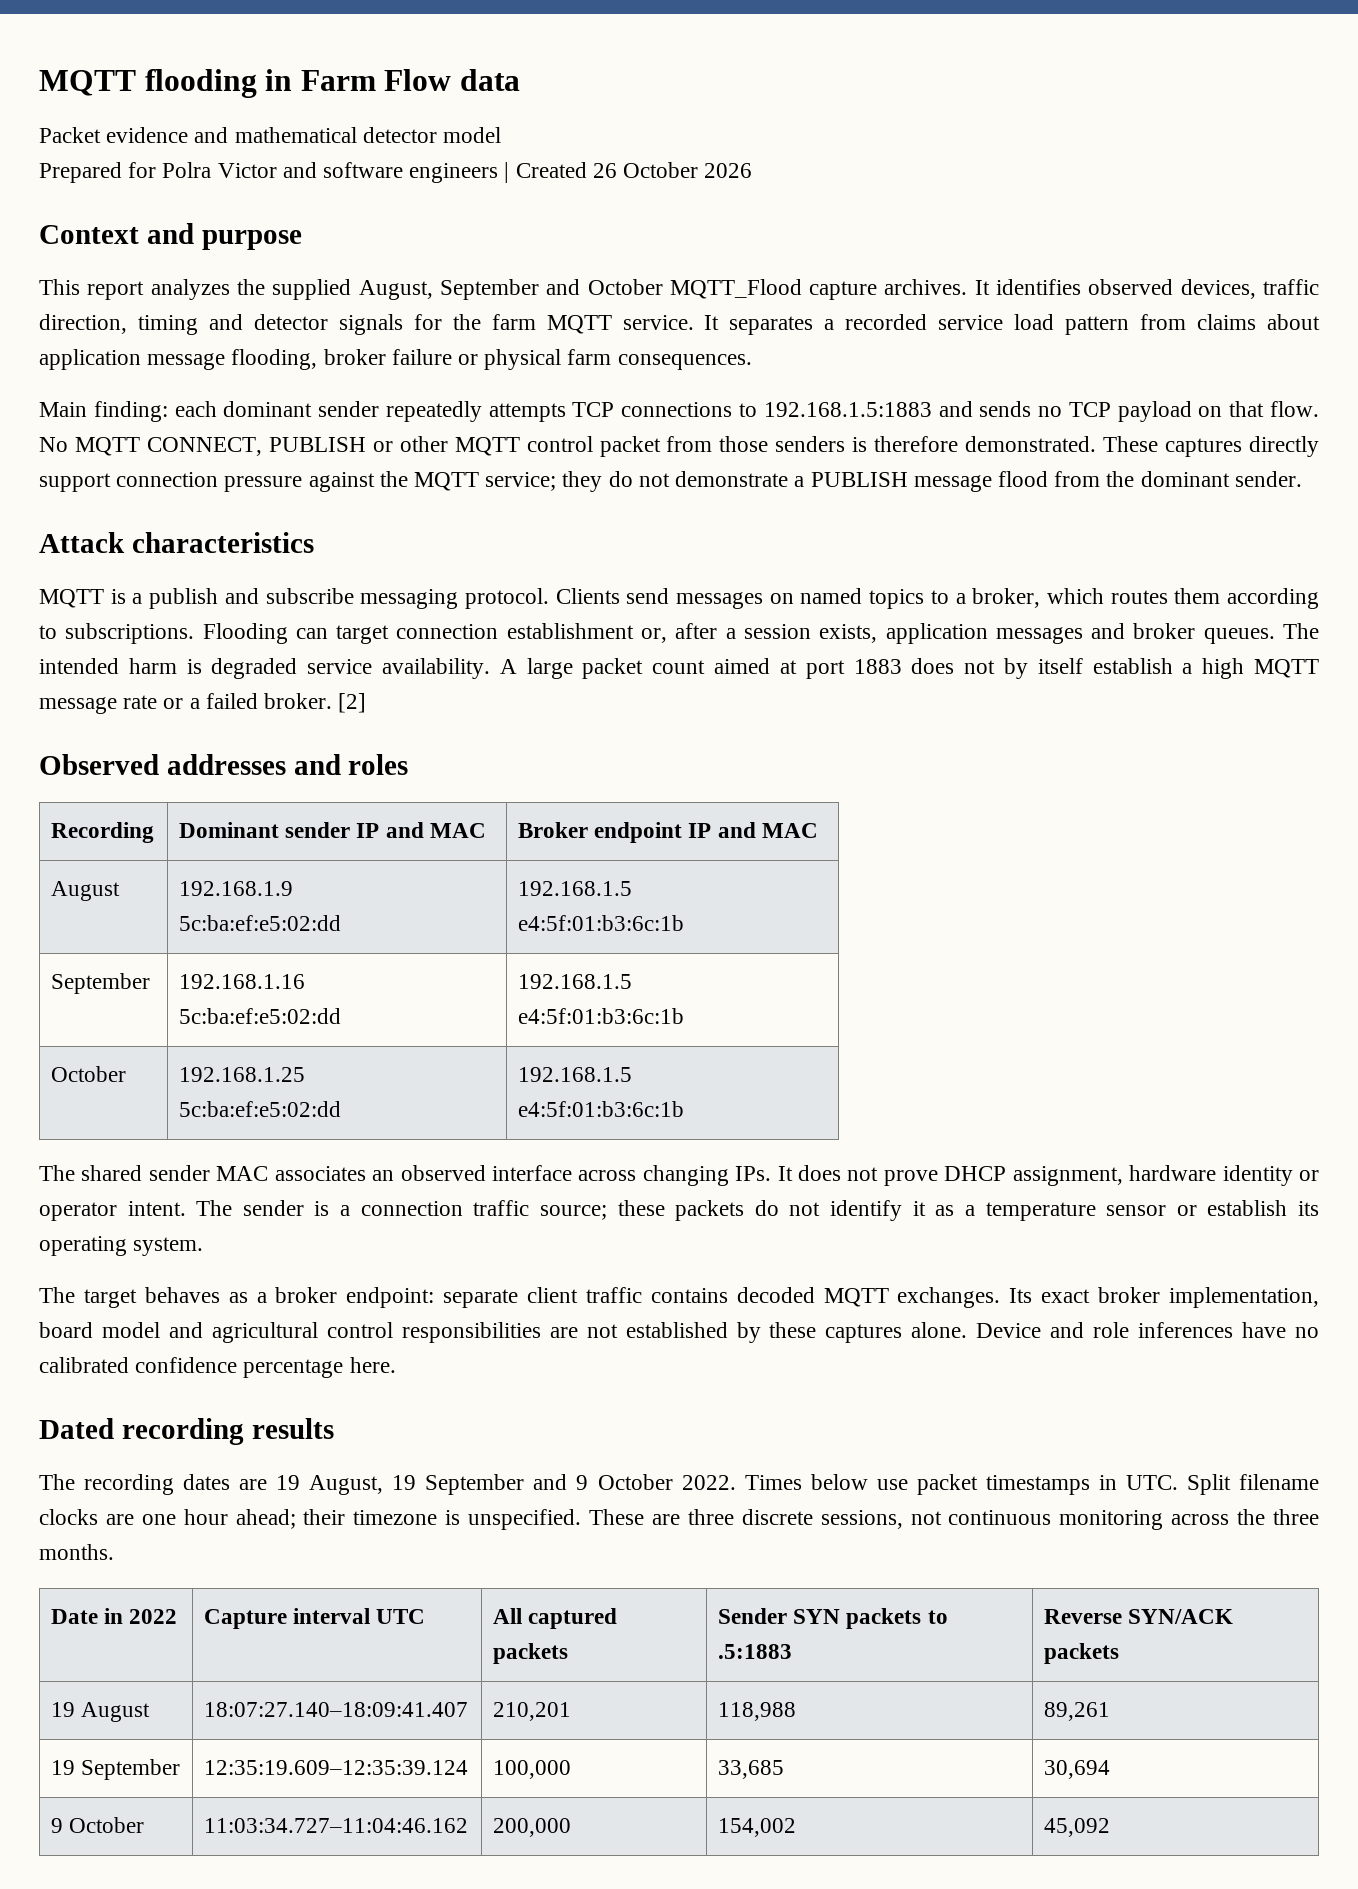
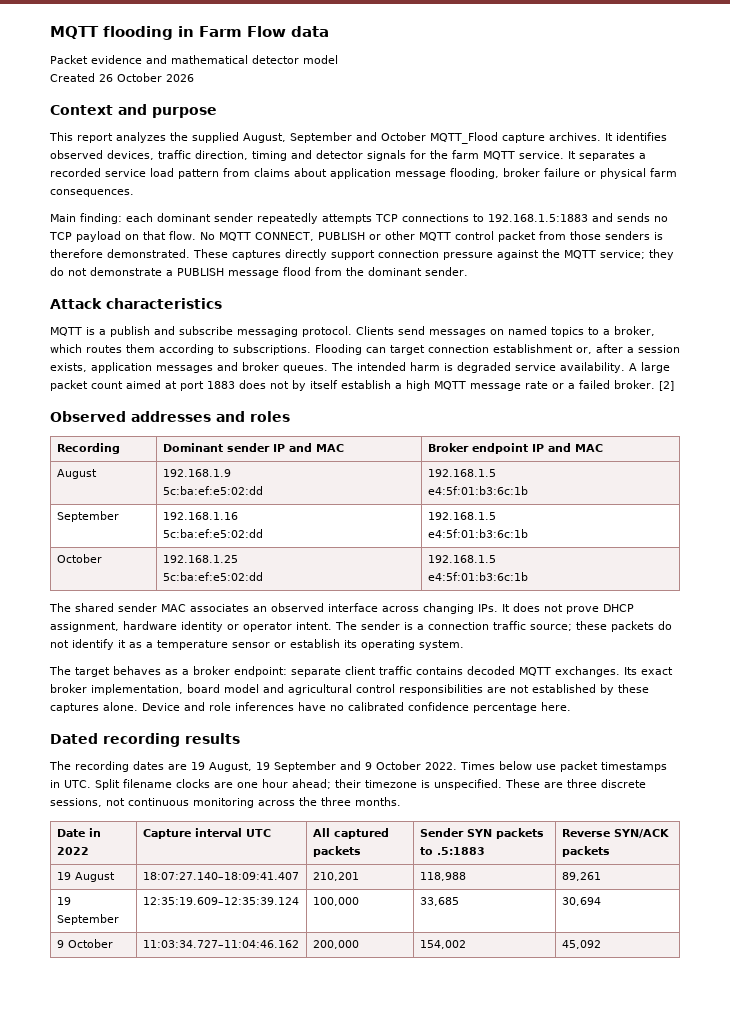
- Prepared for Polra Victor and software engineers | Created 26 October 2026
+ Created 26 October 2026

